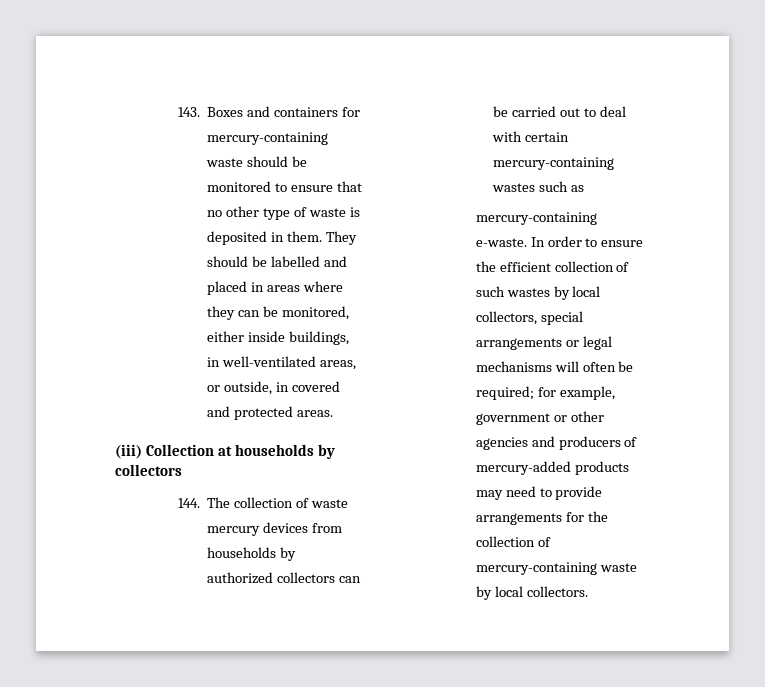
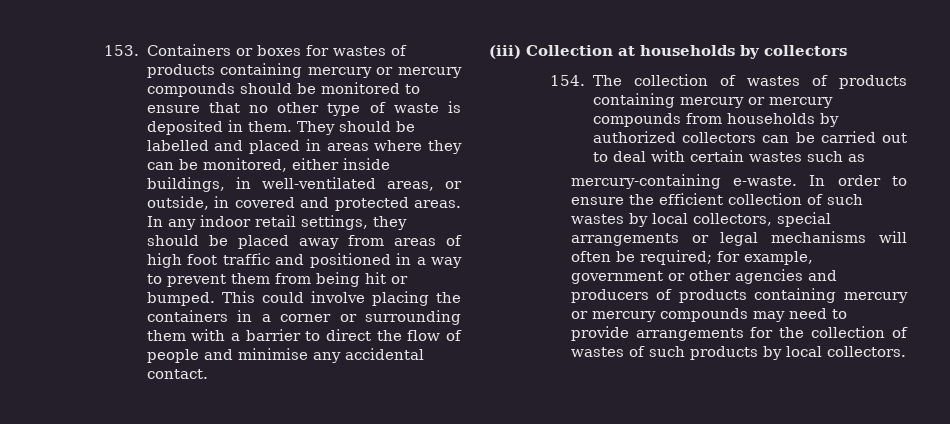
- 143. Boxes and containers for mercury-containing waste should be monitored to ensure that no other type of waste is deposited in them.
+ 153. Containers or boxes for wastes of products containing mercury or mercury compounds should be monitored to ensure that no other type of waste is deposited in them.
+ In any indoor retail settings, they should be placed away from areas of high foot traffic and positioned in a way to prevent them from being hit or bumped. This could involve placing the containers in a corner or surrounding them with a barrier to direct the flow of people and minimise any accidental contact.
- 144. The collection of waste mercury devices from households by authorized collectors can be carried out to deal with certain mercury-containing wastes such as
+ 154. The collection of wastes of products containing mercury or mercury compounds from households by authorized collectors can be carried out to deal with certain wastes such as
- In order to ensure the efficient collection of such wastes by local collectors, special arrangements or legal mechanisms will often be required; for example, government or other agencies and producers of mercury-added products may need to provide arrangements for the collection of mercury-containing waste by local collectors.
+ In order to ensure the efficient collection of such wastes by local collectors, special arrangements or legal mechanisms will often be required; for example, government or other agencies and producers of products containing mercury or mercury compounds may need to provide arrangements for the collection of wastes of such products by local collectors.

